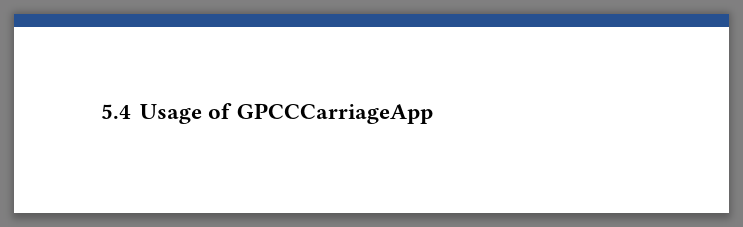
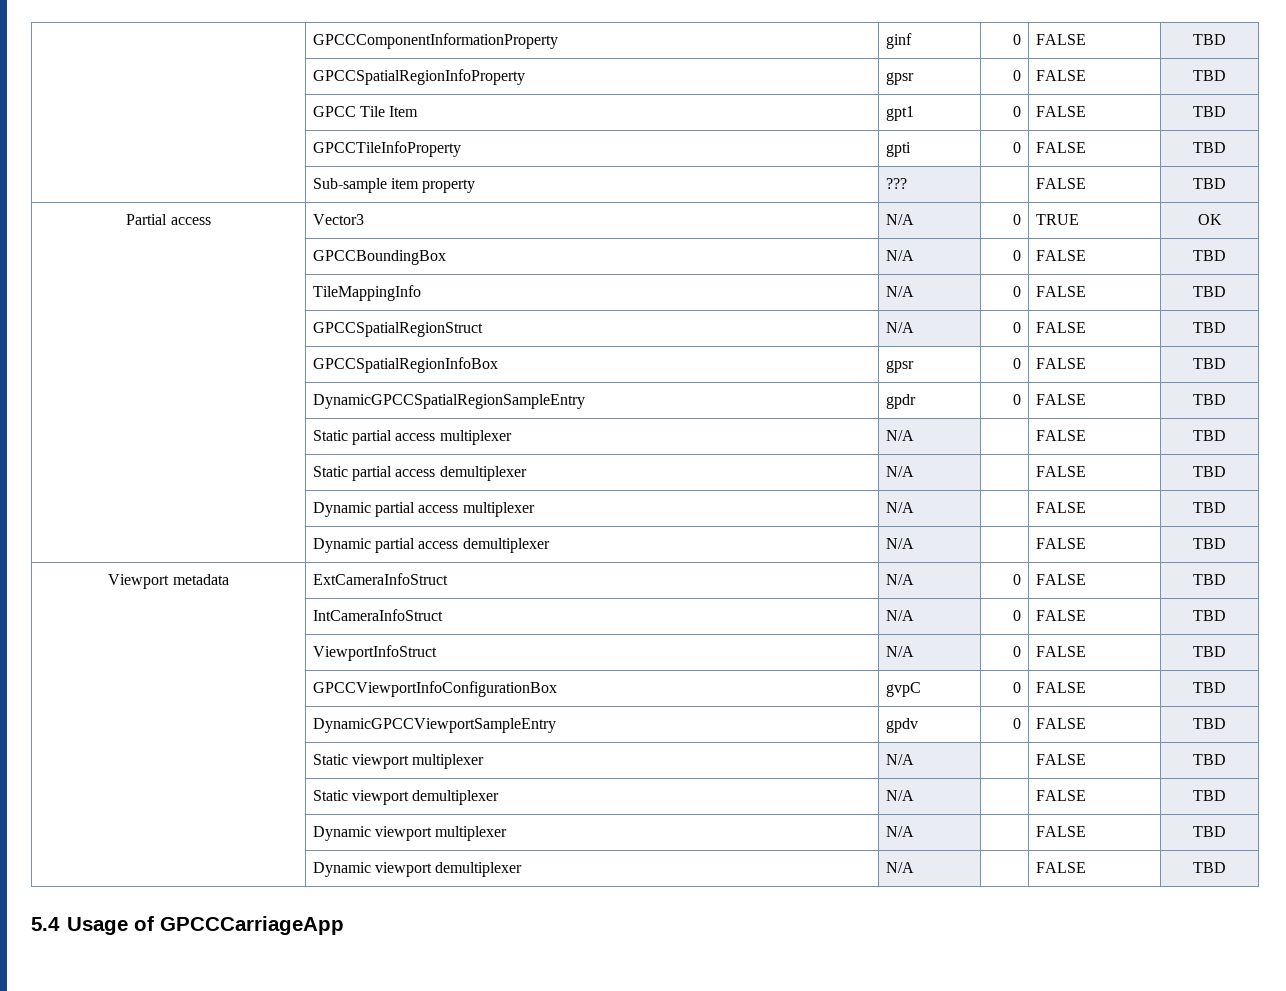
+ | GPCCComponentInformationProperty | ginf | 0 | FALSE | TBD
+ | GPCCSpatialRegionInfoProperty | gpsr | 0 | FALSE | TBD
+ | GPCC Tile Item | gpt1 | 0 | FALSE | TBD
+ | GPCCTileInfoProperty | gpti | 0 | FALSE | TBD
+ | Sub-sample item property | ??? | | FALSE | TBD
+ Partial access | Vector3 | N/A | 0 | TRUE | OK
+ | GPCCBoundingBox | N/A | 0 | FALSE | TBD
+ | TileMappingInfo | N/A | 0 | FALSE | TBD
+ | GPCCSpatialRegionStruct | N/A | 0 | FALSE | TBD
+ | GPCCSpatialRegionInfoBox | gpsr | 0 | FALSE | TBD
+ | DynamicGPCCSpatialRegionSampleEntry | gpdr | 0 | FALSE | TBD
+ | Static partial access multiplexer | N/A | | FALSE | TBD
+ | Static partial access demultiplexer | N/A | | FALSE | TBD
+ | Dynamic partial access multiplexer | N/A | | FALSE | TBD
+ | Dynamic partial access demultiplexer | N/A | | FALSE | TBD
+ Viewport metadata | ExtCameraInfoStruct | N/A | 0 | FALSE | TBD
+ | IntCameraInfoStruct | N/A | 0 | FALSE | TBD
+ | ViewportInfoStruct | N/A | 0 | FALSE | TBD
+ | GPCCViewportInfoConfigurationBox | gvpC | 0 | FALSE | TBD
+ | DynamicGPCCViewportSampleEntry | gpdv | 0 | FALSE | TBD
+ | Static viewport multiplexer | N/A | | FALSE | TBD
+ | Static viewport demultiplexer | N/A | | FALSE | TBD
+ | Dynamic viewport multiplexer | N/A | | FALSE | TBD
+ | Dynamic viewport demultiplexer | N/A | | FALSE | TBD

